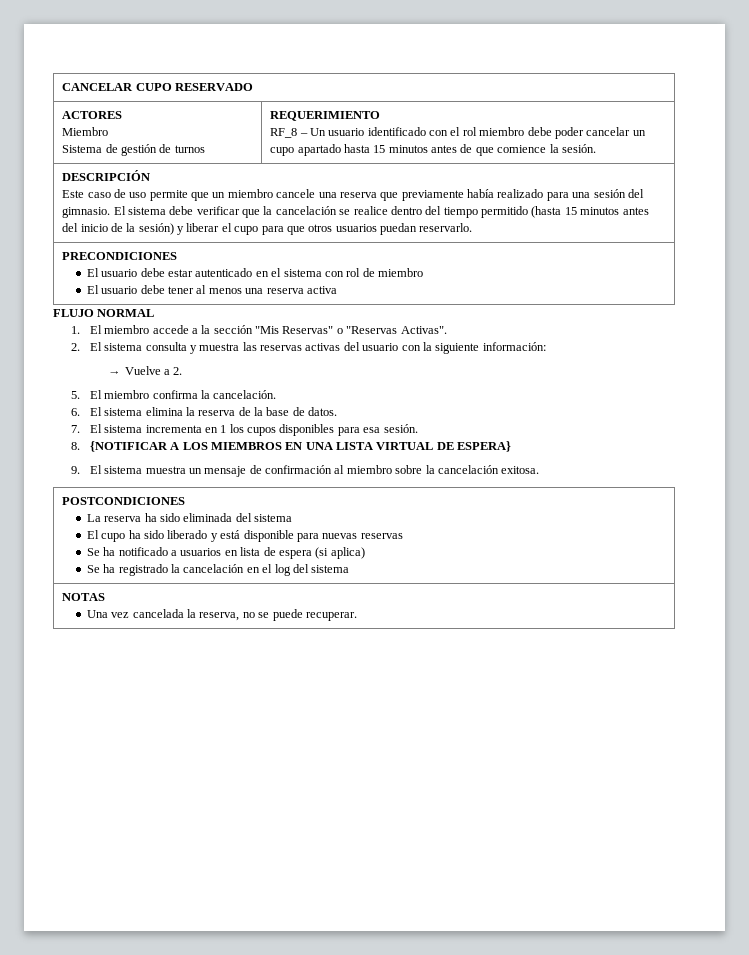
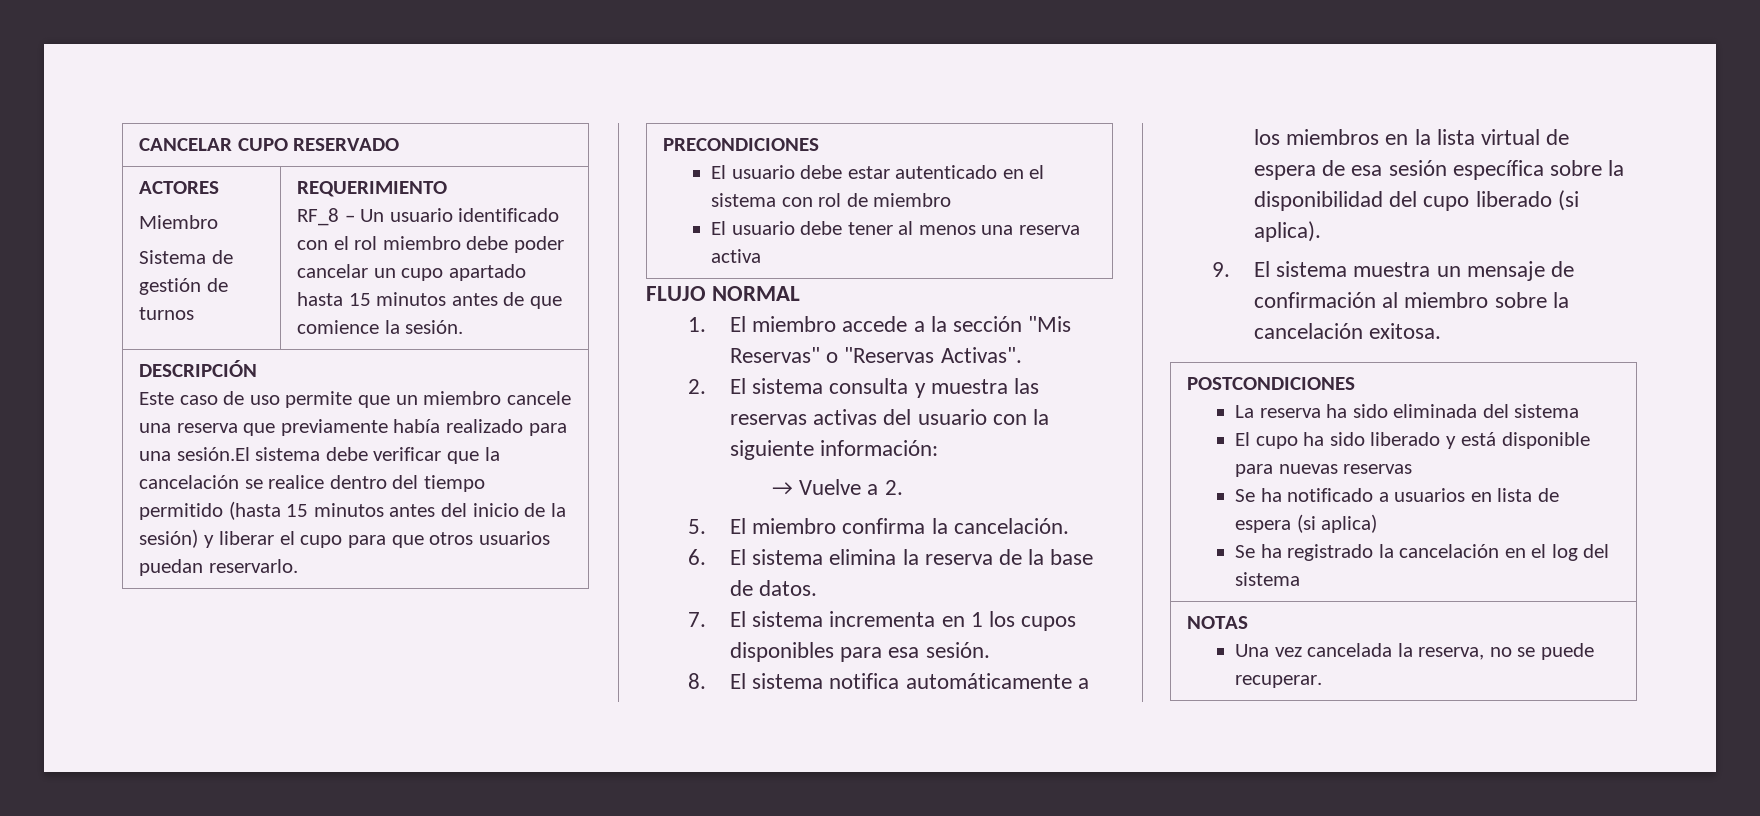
- Este caso de uso permite que un miembro cancele una reserva que previamente había realizado para una sesión del gimnasio. El sistema debe verificar que la cancelación se realice dentro del tiempo permitido (hasta 15 minutos antes del inicio de la sesión) y liberar el cupo para que otros usuarios puedan reservarlo.
+ Este caso de uso permite que un miembro cancele una reserva que previamente había realizado para una sesión.El sistema debe verificar que la cancelación se realice dentro del tiempo permitido (hasta 15 minutos antes del inicio de la sesión) y liberar el cupo para que otros usuarios puedan reservarlo.
- 8. {NOTIFICAR A LOS MIEMBROS EN UNA LISTA VIRTUAL DE ESPERA}
+ 8. El sistema notifica automáticamente a los miembros en la lista virtual de espera de esa sesión específica sobre la disponibilidad del cupo liberado (si aplica).

